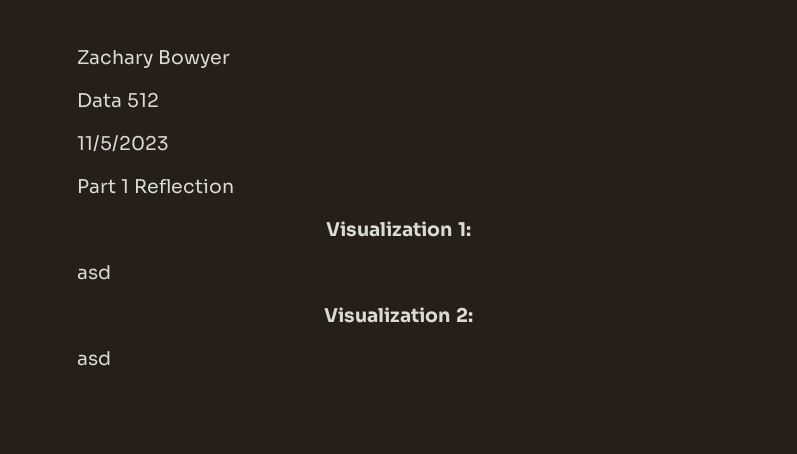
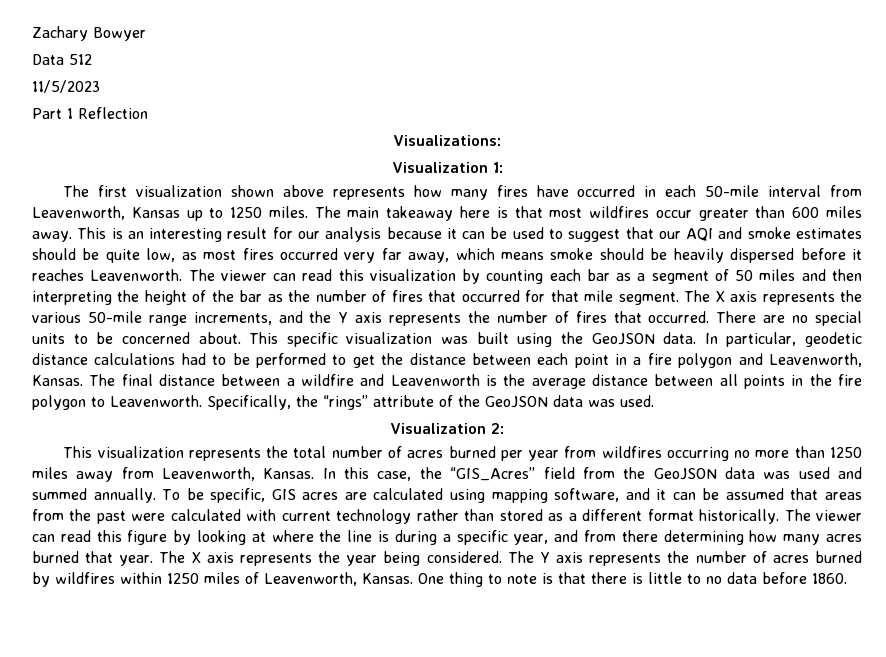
+ Visualizations:
  Visualization 1:
- asd
+ The first visualization shown above represents how many fires have occurred in each 50-mile interval from Leavenworth, Kansas up to 1250 miles. The main takeaway here is that most wildfires occur greater than 600 miles away. This is an interesting result for our analysis because it can be used to suggest that our AQI and smoke estimates should be quite low, as most fires occurred very far away, which means smoke should be heavily dispersed before it reaches Leavenworth. The viewer can read this visualization by counting each bar as a segment of 50 miles and then interpreting the height of the bar as the number of fires that occurred for that mile segment. The X axis represents the various 50-mile range increments, and the Y axis represents the number of fires that occurred. There are no special units to be concerned about. This specific visualization was built using the GeoJSON data. In particular, geodetic distance calculations had to be performed to get the distance between each point in a fire polygon and Leavenworth, Kansas. The final distance between a wildfire and Leavenworth is the average distance between all points in the fire polygon to Leavenworth. Specifically, the “rings” attribute of the GeoJSON data was used.
  Visualization 2:
- asd
+ This visualization represents the total number of acres burned per year from wildfires occurring no more than 1250 miles away from Leavenworth, Kansas. In this case, the “GIS_Acres” field from the GeoJSON data was used and summed annually. To be specific, GIS acres are calculated using mapping software, and it can be assumed that areas from the past were calculated with current technology rather than stored as a different format historically. The viewer can read this figure by looking at where the line is during a specific year, and from there determining how many acres burned that year. The X axis represents the year being considered. The Y axis represents the number of acres burned by wildfires within 1250 miles of Leavenworth, Kansas. One thing to note is that there is little to no data before 1860.

